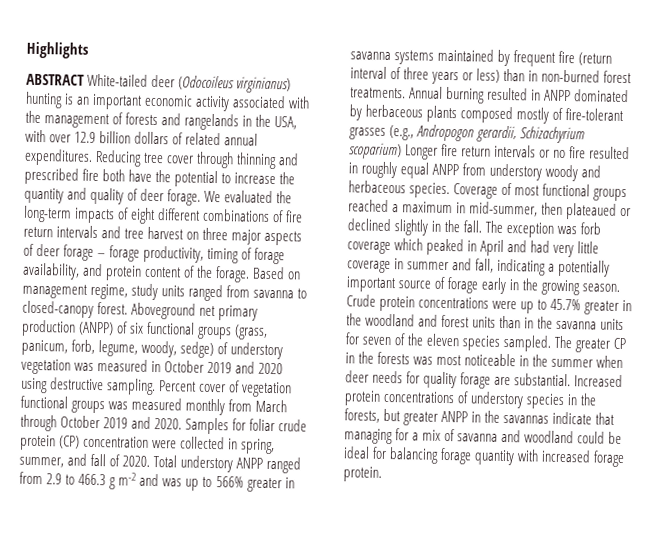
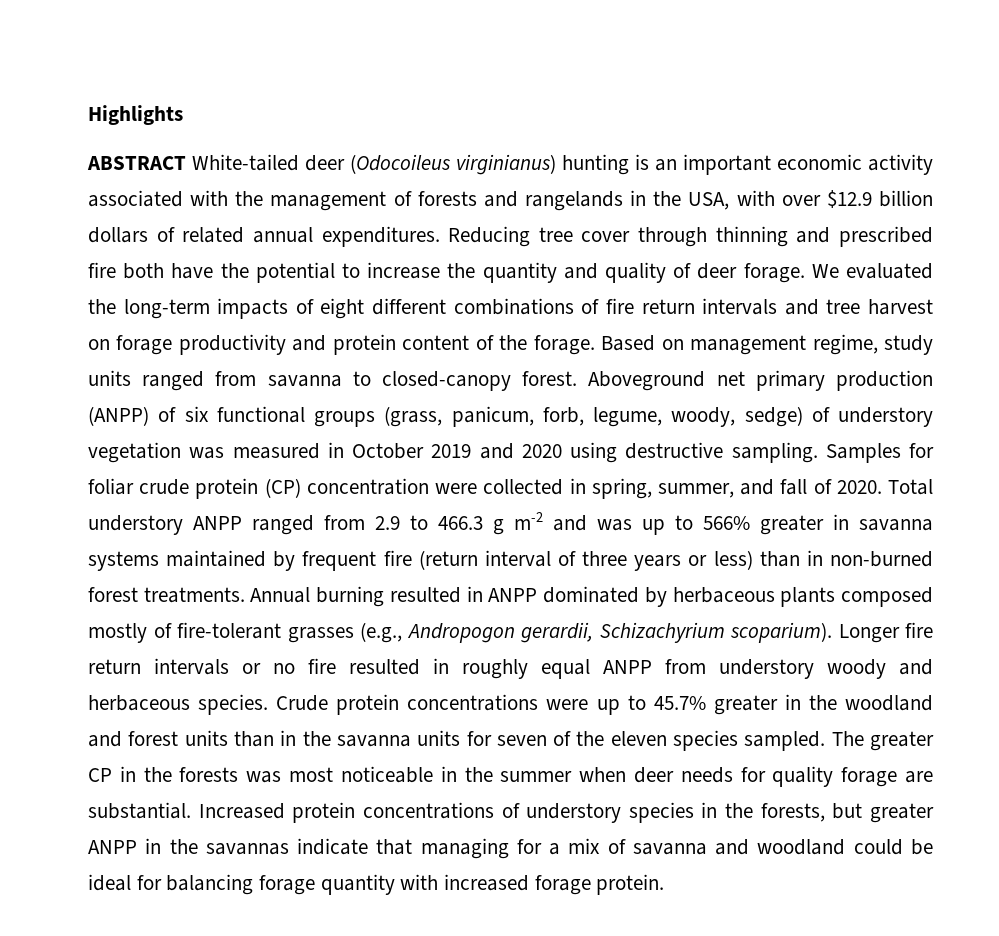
- ABSTRACT White-tailed deer (Odocoileus virginianus) hunting is an important economic activity associated with the management of forests and rangelands in the USA, with over 12.9 billion dollars of related annual expenditures.
+ ABSTRACT White-tailed deer (Odocoileus virginianus) hunting is an important economic activity associated with the management of forests and rangelands in the USA, with over $12.9 billion dollars of related annual expenditures.
- We evaluated the long-term impacts of eight different combinations of fire return intervals and tree harvest on three major aspects of deer forage – forage productivity, timing of forage availability, and protein content of the forage.
+ We evaluated the long-term impacts of eight different combinations of fire return intervals and tree harvest on forage productivity and protein content of the forage.
- Percent cover of vegetation functional groups was measured monthly from March through October 2019 and 2020.
- Annual burning resulted in ANPP dominated by herbaceous plants composed mostly of fire-tolerant grasses (e.g., Andropogon gerardii, Schizachyrium scoparium) Longer fire return intervals or no fire resulted in roughly equal ANPP from understory woody and herbaceous species.
+ Annual burning resulted in ANPP dominated by herbaceous plants composed mostly of fire-tolerant grasses (e.g., Andropogon gerardii, Schizachyrium scoparium). Longer fire return intervals or no fire resulted in roughly equal ANPP from understory woody and herbaceous species.
- Coverage of most functional groups reached a maximum in mid-summer, then plateaued or declined slightly in the fall. The exception was forb coverage which peaked in April and had very little coverage in summer and fall, indicating a potentially important source of forage early in the growing season.

